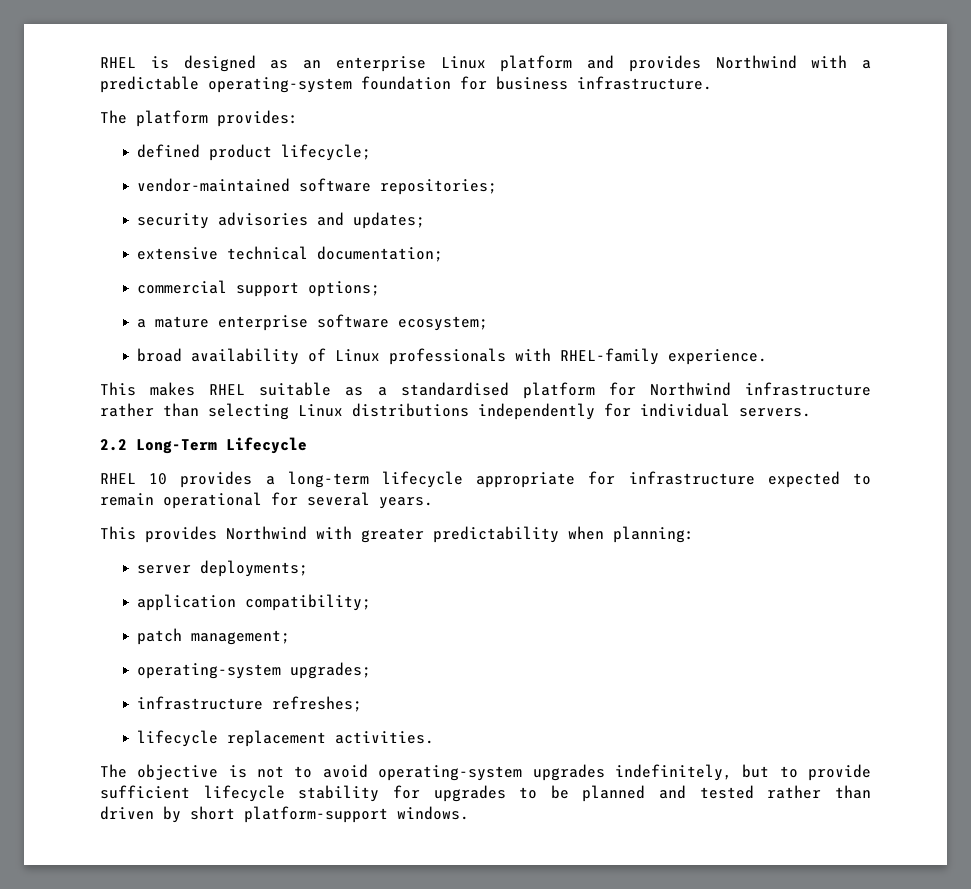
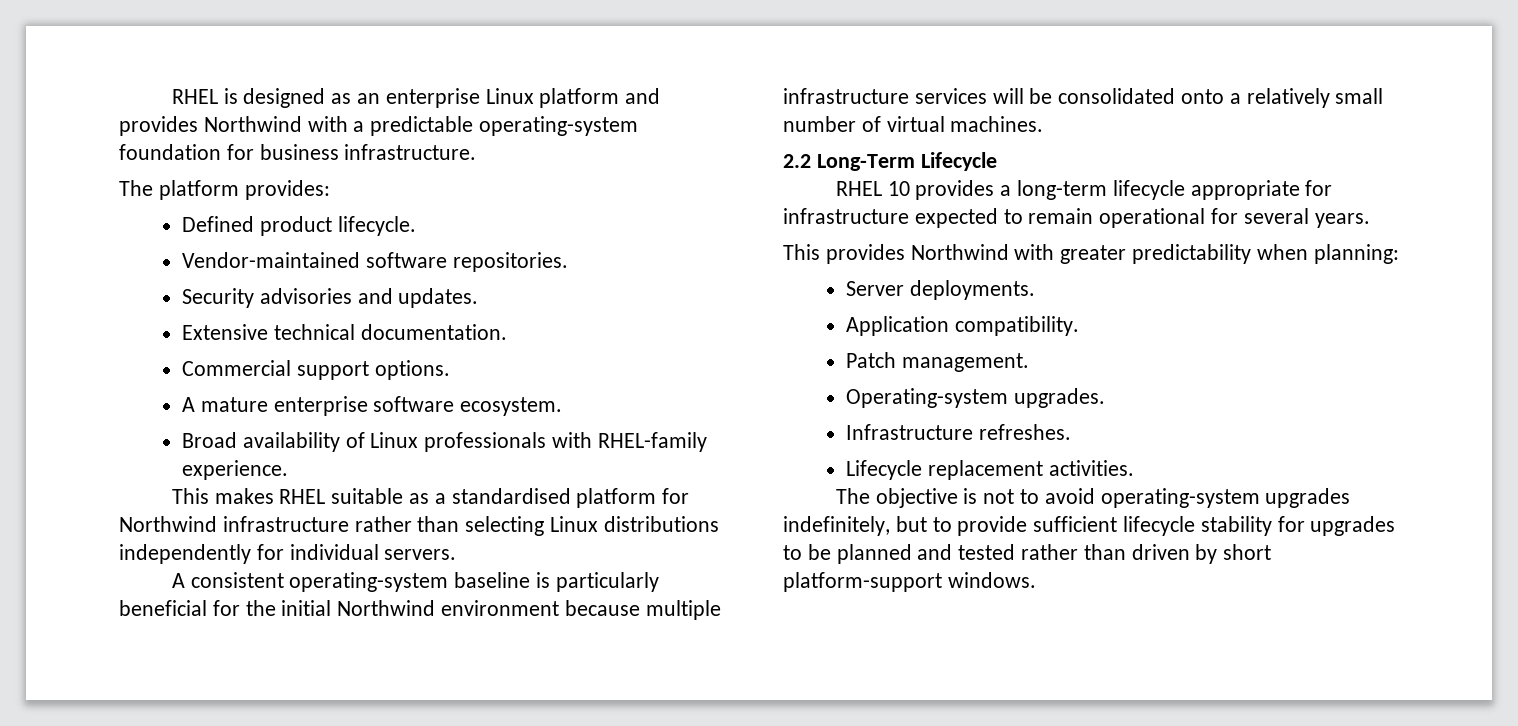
- defined product lifecycle;
- vendor-maintained software repositories;
- security advisories and updates;
- extensive technical documentation;
- commercial support options;
- a mature enterprise software ecosystem;
- broad availability of Linux professionals with RHEL-family experience.
+ Defined product lifecycle.
+ Vendor-maintained software repositories.
+ Security advisories and updates.
+ Extensive technical documentation.
+ Commercial support options.
+ A mature enterprise software ecosystem.
+ Broad availability of Linux professionals with RHEL-family experience.
+ A consistent operating-system baseline is particularly beneficial for the initial Northwind environment because multiple infrastructure services will be consolidated onto a relatively small number of virtual machines.
- server deployments;
- application compatibility;
- patch management;
- operating-system upgrades;
- infrastructure refreshes;
- lifecycle replacement activities.
+ Server deployments.
+ Application compatibility.
+ Patch management.
+ Operating-system upgrades.
+ Infrastructure refreshes.
+ Lifecycle replacement activities.

